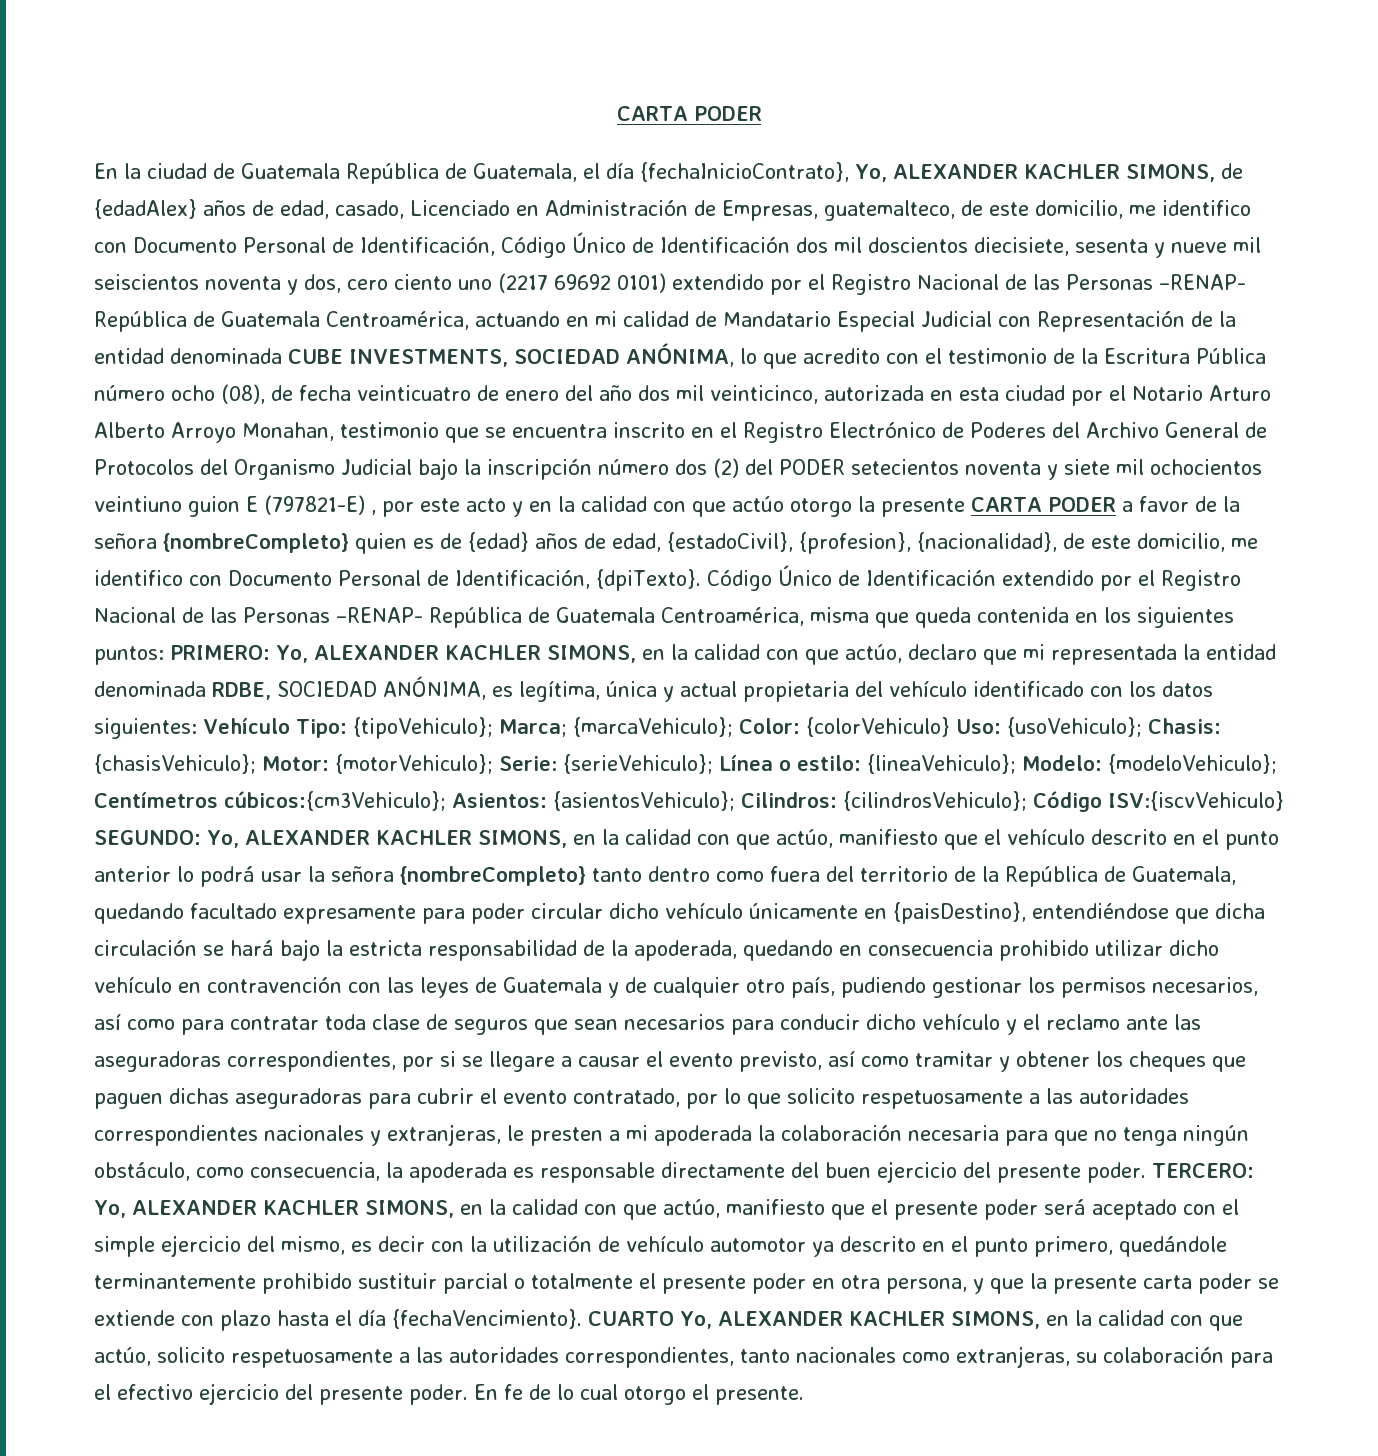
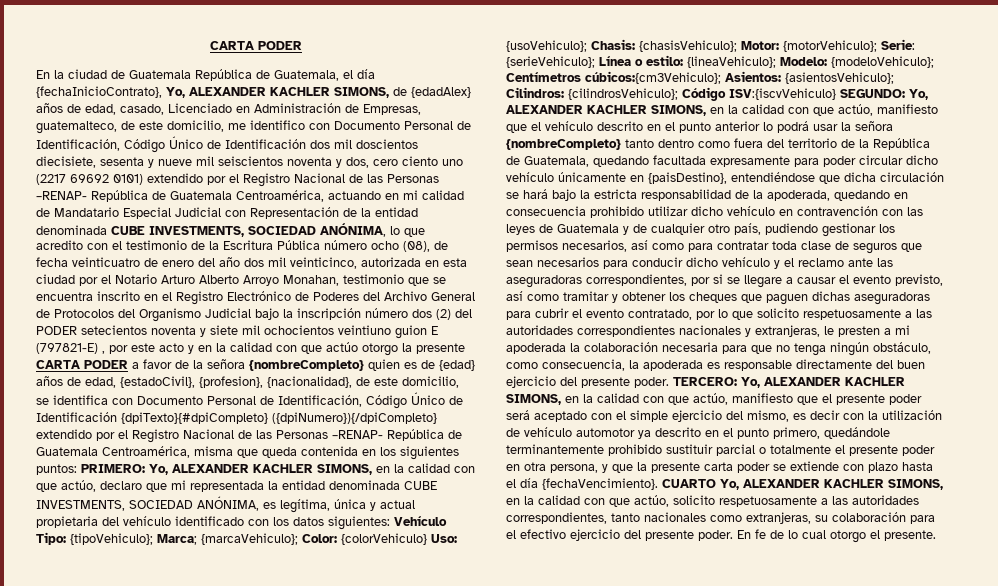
- En la ciudad de Guatemala República de Guatemala, el día {fechaInicioContrato}, Yo, ALEXANDER KACHLER SIMONS, de {edadAlex} años de edad, casado, Licenciado en Administración de Empresas, guatemalteco, de este domicilio, me identifico con Documento Personal de Identificación, Código Único de Identificación dos mil doscientos diecisiete, sesenta y nueve mil seiscientos noventa y dos, cero ciento uno (2217 69692 0101) extendido por el Registro Nacional de las Personas –RENAP- República de Guatemala Centroamérica, actuando en mi calidad de Mandatario Especial Judicial con Representación de la entidad denominada CUBE INVESTMENTS, SOCIEDAD ANÓNIMA, lo que acredito con el testimonio de la Escritura Pública número ocho (08), de fecha veinticuatro de enero del año dos mil veinticinco, autorizada en esta ciudad por el Notario Arturo Alberto Arroyo Monahan, testimonio que se encuentra inscrito en el Registro Electrónico de Poderes del Archivo General de Protocolos del Organismo Judicial bajo la inscripción número dos (2) del PODER setecientos noventa y siete mil ochocientos veintiuno guion E (797821-E) , por este acto y en la calidad con que actúo otorgo la presente CARTA PODER a favor de la señora {nombreCompleto} quien es de {edad} años de edad, {estadoCivil}, {profesion}, {nacionalidad}, de este domicilio, me identifico con Documento Personal de Identificación, {dpiTexto}. Código Único de Identificación extendido por el Registro Nacional de las Personas –RENAP- República de Guatemala Centroamérica, misma que queda contenida en los siguientes puntos:
+ En la ciudad de Guatemala República de Guatemala, el día {fechaInicioContrato}, Yo, ALEXANDER KACHLER SIMONS, de {edadAlex} años de edad, casado, Licenciado en Administración de Empresas, guatemalteco, de este domicilio, me identifico con Documento Personal de Identificación, Código Único de Identificación dos mil doscientos diecisiete, sesenta y nueve mil seiscientos noventa y dos, cero ciento uno (2217 69692 0101) extendido por el Registro Nacional de las Personas –RENAP- República de Guatemala Centroamérica, actuando en mi calidad de Mandatario Especial Judicial con Representación de la entidad denominada CUBE INVESTMENTS, SOCIEDAD ANÓNIMA, lo que acredito con el testimonio de la Escritura Pública número ocho (08), de fecha veinticuatro de enero del año dos mil veinticinco, autorizada en esta ciudad por el Notario Arturo Alberto Arroyo Monahan, testimonio que se encuentra inscrito en el Registro Electrónico de Poderes del Archivo General de Protocolos del Organismo Judicial bajo la inscripción número dos (2) del PODER setecientos noventa y siete mil ochocientos veintiuno guion E (797821-E) , por este acto y en la calidad con que actúo otorgo la presente CARTA PODER a favor de la señora {nombreCompleto} quien es de {edad} años de edad, {estadoCivil}, {profesion}, {nacionalidad}, de este domicilio, se identifica con Documento Personal de Identificación, Código Único de Identificación {dpiTexto}{#dpiCompleto} ({dpiNumero}){/dpiCompleto} extendido por el Registro Nacional de las Personas –RENAP- República de Guatemala Centroamérica, misma que queda contenida en los siguientes puntos:
- Yo, ALEXANDER KACHLER SIMONS, en la calidad con que actúo, declaro que mi representada la entidad denominada RDBE, SOCIEDAD ANÓNIMA, es legítima, única y actual propietaria del vehículo identificado con los datos siguientes:
+ Yo, ALEXANDER KACHLER SIMONS, en la calidad con que actúo, declaro que mi representada la entidad denominada CUBE INVESTMENTS, SOCIEDAD ANÓNIMA, es legítima, única y actual propietaria del vehículo identificado con los datos siguientes:
- Yo, ALEXANDER KACHLER SIMONS, en la calidad con que actúo, manifiesto que el vehículo descrito en el punto anterior lo podrá usar la señora {nombreCompleto} tanto dentro como fuera del territorio de la República de Guatemala, quedando facultado expresamente para poder circular dicho vehículo únicamente en {paisDestino}, entendiéndose que dicha circulación se hará bajo la estricta responsabilidad de la apoderada, quedando en consecuencia prohibido utilizar dicho vehículo en contravención con las leyes de Guatemala y de cualquier otro país, pudiendo gestionar los permisos necesarios, así como para contratar toda clase de seguros que sean necesarios para conducir dicho vehículo y el reclamo ante las aseguradoras correspondientes, por si se llegare a causar el evento previsto, así como tramitar y obtener los cheques que paguen dichas aseguradoras para cubrir el evento contratado, por lo que solicito respetuosamente a las autoridades correspondientes nacionales y extranjeras, le presten a mi apoderada la colaboración necesaria para que no tenga ningún obstáculo, como consecuencia, la apoderada es responsable directamente del buen ejercicio del presente poder.
+ Yo, ALEXANDER KACHLER SIMONS, en la calidad con que actúo, manifiesto que el vehículo descrito en el punto anterior lo podrá usar la señora {nombreCompleto} tanto dentro como fuera del territorio de la República de Guatemala, quedando facultada expresamente para poder circular dicho vehículo únicamente en {paisDestino}, entendiéndose que dicha circulación se hará bajo la estricta responsabilidad de la apoderada, quedando en consecuencia prohibido utilizar dicho vehículo en contravención con las leyes de Guatemala y de cualquier otro país, pudiendo gestionar los permisos necesarios, así como para contratar toda clase de seguros que sean necesarios para conducir dicho vehículo y el reclamo ante las aseguradoras correspondientes, por si se llegare a causar el evento previsto, así como tramitar y obtener los cheques que paguen dichas aseguradoras para cubrir el evento contratado, por lo que solicito respetuosamente a las autoridades correspondientes nacionales y extranjeras, le presten a mi apoderada la colaboración necesaria para que no tenga ningún obstáculo, como consecuencia, la apoderada es responsable directamente del buen ejercicio del presente poder.

